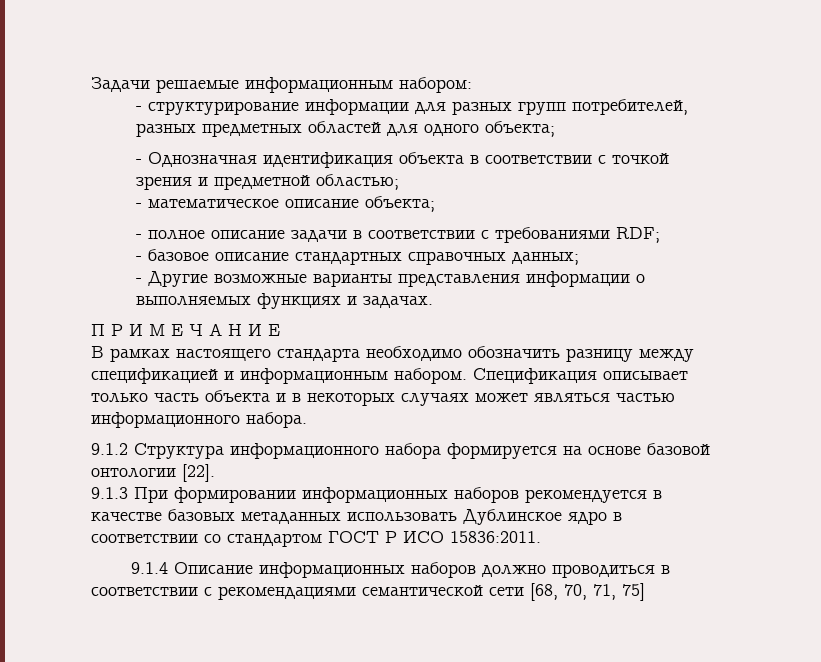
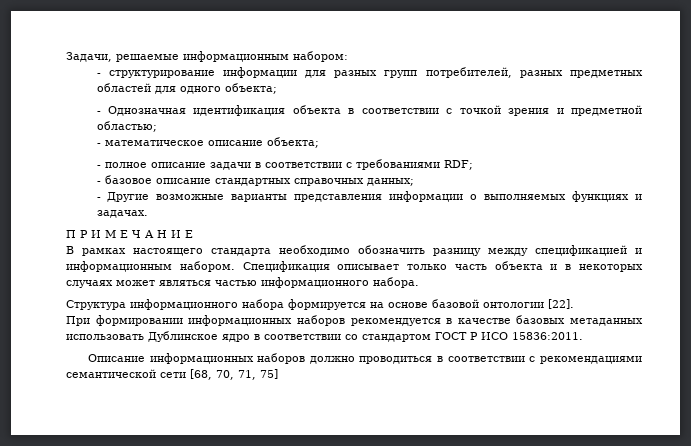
- Задачи решаемые информационным набором:
+ Задачи, решаемые информационным набором:
- 9.1.2 Структура информационного набора формируется на основе базовой онтологии [22].
+ Структура информационного набора формируется на основе базовой онтологии [22].
- 9.1.3 При формировании информационных наборов рекомендуется в качестве базовых метаданных использовать Дублинское ядро в соответствии со стандартом ГОСТ Р ИСО 15836:2011.
+ При формировании информационных наборов рекомендуется в качестве базовых метаданных использовать Дублинское ядро в соответствии со стандартом ГОСТ Р ИСО 15836:2011.
- 9.1.4 Описание информационных наборов должно проводиться в соответствии с рекомендациями семантической сети [68, 70, 71, 75]
+ Описание информационных наборов должно проводиться в соответствии с рекомендациями семантической сети [68, 70, 71, 75]

